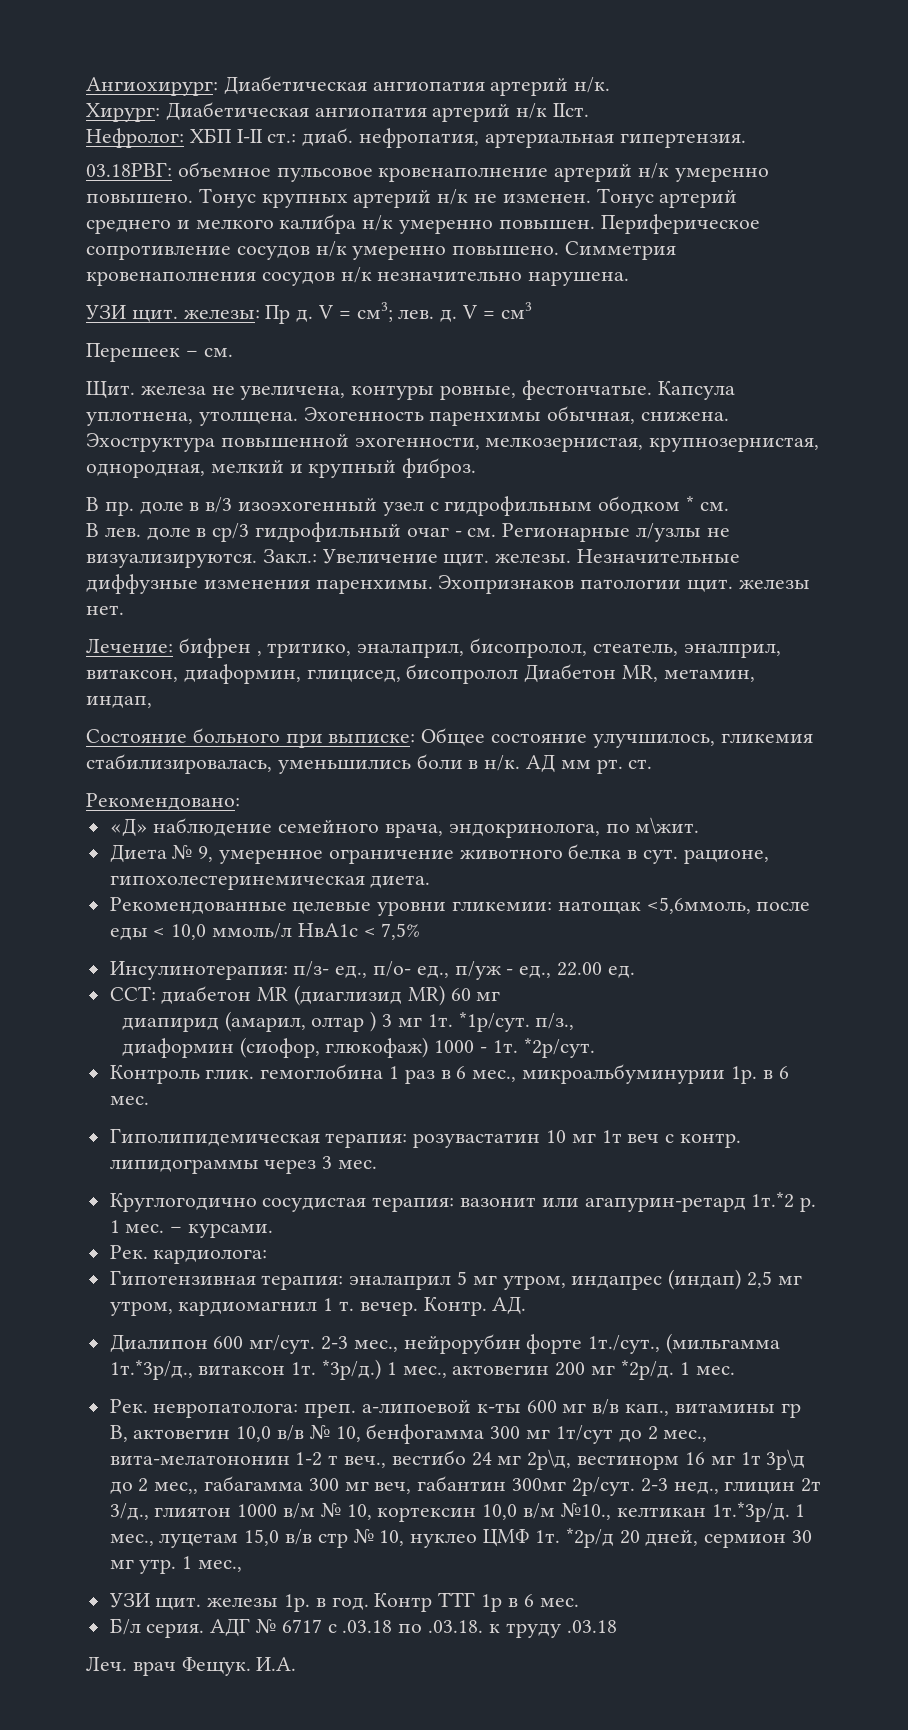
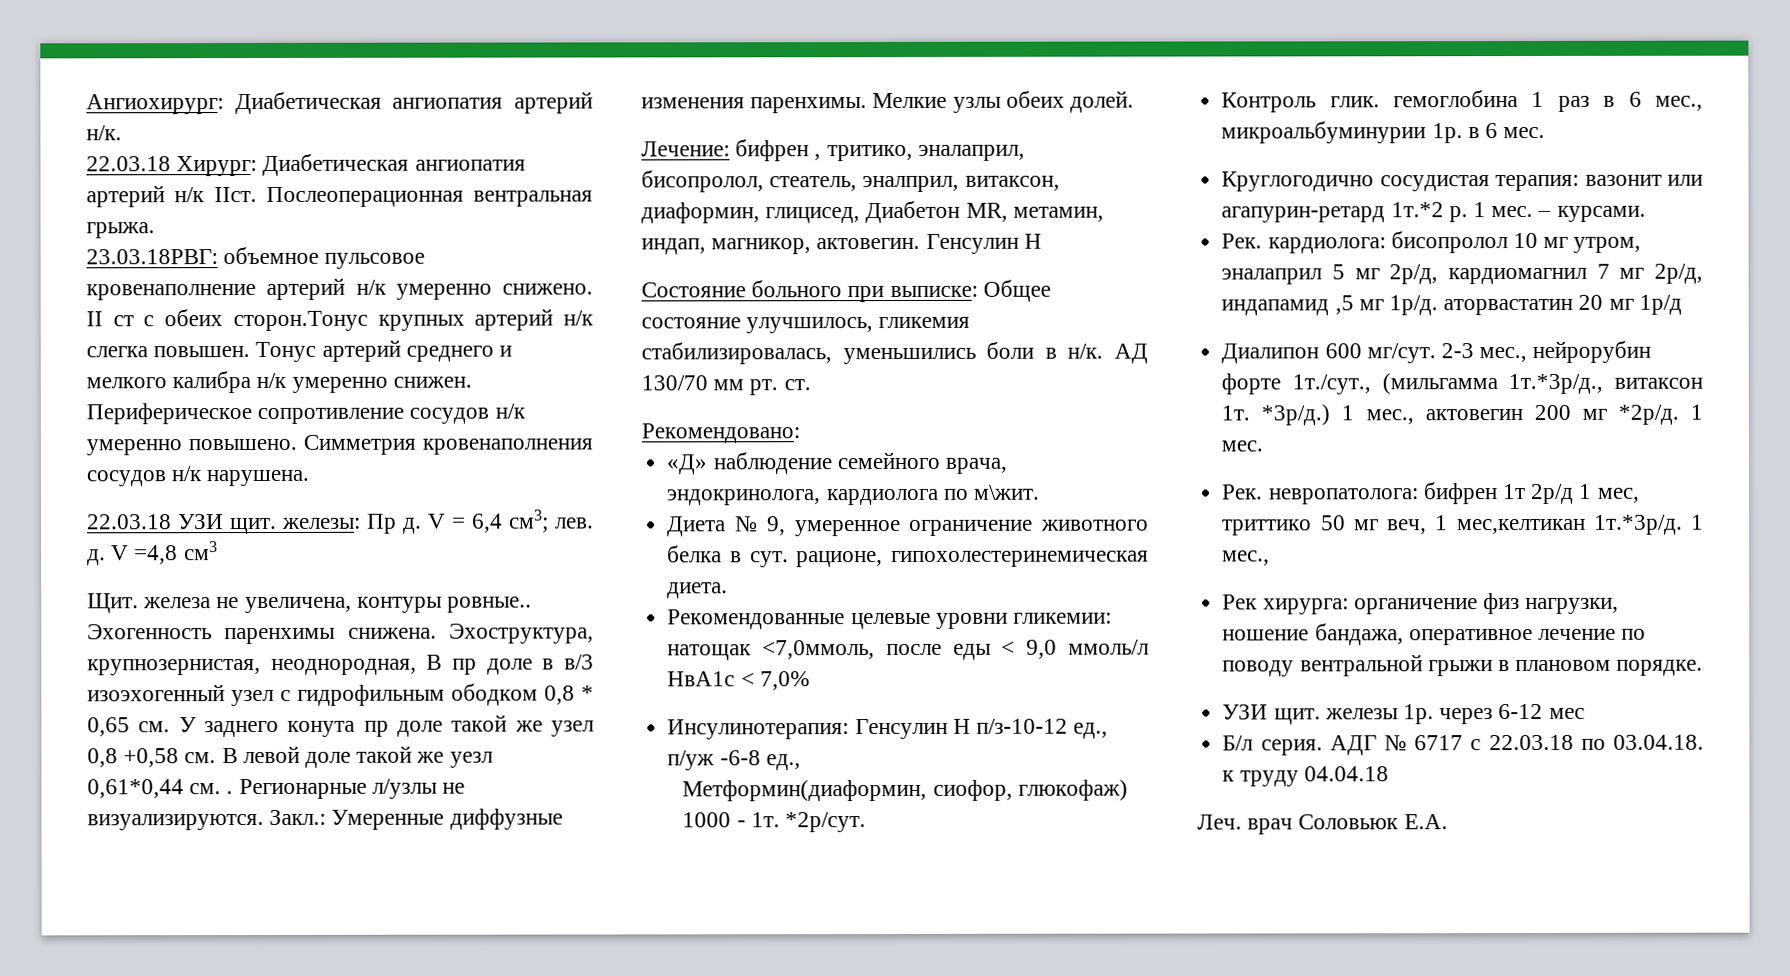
- Хирург: Диабетическая ангиопатия артерий н/к IIcт.
- Нефролог: ХБП I-II ст.: диаб. нефропатия, артериальная гипертензия.
- 03.18РВГ: объемное пульсовое кровенаполнение артерий н/к умеренно повышено. Тонус крупных артерий н/к не изменен.
+ 22.03.18 Хирург: Диабетическая ангиопатия артерий н/к IIcт. Послеоперационная вентральная грыжа.
+ 23.03.18РВГ: объемное пульсовое кровенаполнение артерий н/к умеренно снижено. II ст с обеих сторон.Тонус крупных артерий н/к слегка повышен.
- Тонус артерий среднего и мелкого калибра н/к умеренно повышен.
+ Тонус артерий среднего и мелкого калибра н/к умеренно снижен.
- Симметрия кровенаполнения сосудов н/к незначительно нарушена.
+ Симметрия кровенаполнения сосудов н/к нарушена.
- УЗИ щит. железы: Пр д.
+ 22.03.18 УЗИ щит. железы: Пр д.
- V = см3; лев. д.
+ V = 6,4 см3; лев. д.
- V = см3
+ V =4,8 см3
- Перешеек – см.
- Щит. железа не увеличена, контуры ровные, фестончатые. Капсула уплотнена, утолщена. Эхогенность паренхимы обычная, снижена. Эхоструктура повышенной эхогенности, мелкозернистая, крупнозернистая, однородная, мелкий и крупный фиброз.
- В пр. доле в в/3 изоэхогенный узел с гидрофильным ободком * см.
- В лев. доле в ср/3 гидрофильный очаг - см. Регионарные л/узлы не визуализируются.
+ Щит. железа не увеличена, контуры ровные.. Эхогенность паренхимы снижена. Эхоструктура, крупнозернистая, неоднородная, В пр доле в в/3 изоэхогенный узел с гидрофильным ободком 0,8 * 0,65 см. У заднего конута пр доле такой же узел 0,8 +0,58 см. В левой доле такой же уезл 0,61*0,44 см. . Регионарные л/узлы не визуализируются.
- Закл.: Увеличение щит. железы. Незначительные диффузные изменения паренхимы. Эхопризнаков патологии щит. железы нет.
+ Закл.: Умеренные диффузные изменения паренхимы. Мелкие узлы обеих долей.
- Лечение: бифрен , тритико, эналаприл, бисопролол, стеатель, эналприл, витаксон, диаформин, глицисед, бисопролол Диабетон MR, метамин, индап,
+ Лечение: бифрен , тритико, эналаприл, бисопролол, стеатель, эналприл, витаксон, диаформин, глицисед, Диабетон MR, метамин, индап, магникор, актовегин. Генсулин Н
- АД мм рт. ст.
+ АД 130/70 мм рт. ст.
- «Д» наблюдение семейного врача, эндокринолога, по м\жит.
+ «Д» наблюдение семейного врача, эндокринолога, кардиолога по м\жит.
- Рекомендованные целевые уровни гликемии: натощак <5,6ммоль, после еды < 10,0 ммоль/л НвА1с < 7,5%
+ Рекомендованные целевые уровни гликемии: натощак <7,0ммоль, после еды < 9,0 ммоль/л НвА1с < 7,0%
- Инсулинотерапия: п/з- ед., п/о- ед., п/уж - ед., 22.00 ед.
- ССТ: диабетон МR (диаглизид МR) 60 мг
- диапирид (амарил, олтар ) 3 мг 1т. *1р/сут. п/з.,
- диаформин (сиофор, глюкофаж) 1000 - 1т.
+ Инсулинотерапия: Генсулин Н п/з-10-12 ед., п/уж -6-8 ед.,
+ Метформин(диаформин, сиофор, глюкофаж) 1000 - 1т.
- Гиполипидемическая терапия: розувастатин 10 мг 1т веч с контр. липидограммы через 3 мес.
- Рек. кардиолога:
- Гипотензивная терапия: эналаприл 5 мг утром, индапрес (индап) 2,5 мг утром, кардиомагнил 1 т. вечер. Контр. АД.
+ Рек. кардиолога: бисопролол 10 мг утром, эналаприл 5 мг 2р/д, кардиомагнил 7 мг 2р/д, индапамид ,5 мг 1р/д. аторвастатин 20 мг 1р/д
- Рек. невропатолога: преп. а-липоевой к-ты 600 мг в/в кап., витамины гр В, актовегин 10,0 в/в № 10, бенфогамма 300 мг 1т/сут до 2 мес., вита-мелатононин 1-2 т веч., вестибо 24 мг 2р\д, вестинорм 16 мг 1т 3р\д до 2 мес,, габагамма 300 мг веч, габантин 300мг 2р/сут. 2-3 нед., глицин 2т 3/д., глиятон 1000 в/м № 10, кортексин 10,0 в/м №10., келтикан 1т.*3р/д. 1 мес., луцетам 15,0 в/в стр № 10, нуклео ЦМФ 1т. *2р/д 20 дней, сермион 30 мг утр. 1 мес.,
- УЗИ щит. железы 1р. в год. Контр ТТГ 1р в 6 мес.
+ Рек. невропатолога: бифрен 1т 2р/д 1 мес, триттико 50 мг веч, 1 мес,келтикан 1т.*3р/д. 1 мес.,
+ Рек хирурга: органичение физ нагрузки, ношение бандажа, оперативное лечение по поводу вентральной грыжи в плановом порядке.
+ УЗИ щит. железы 1р. через 6-12 мес
- АДГ № 6717 с .03.18 по .03.18. к труду .03.18
+ АДГ № 6717 с 22.03.18 по 03.04.18. к труду 04.04.18
- Леч. врач Фещук. И.А.
+ Леч. врач Соловьюк Е.А.

